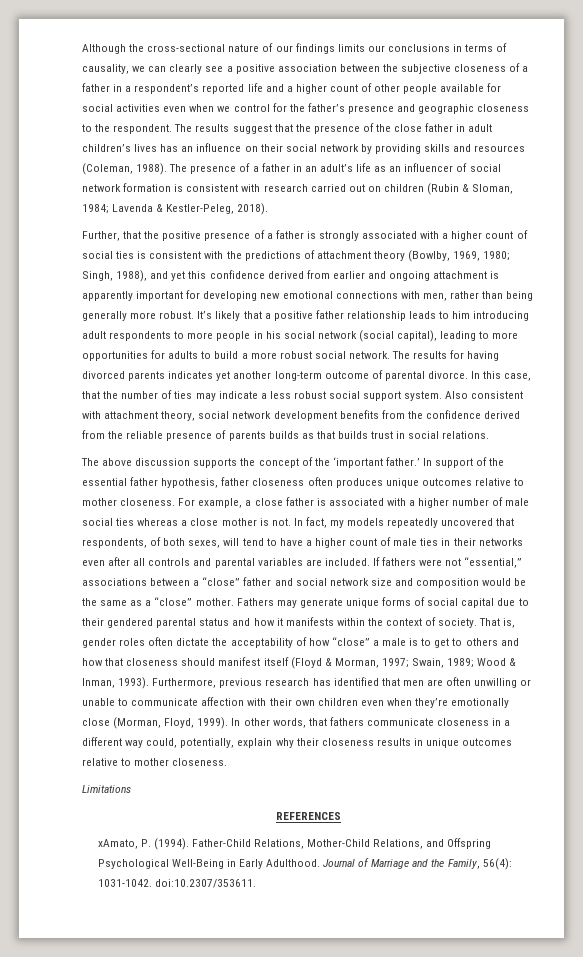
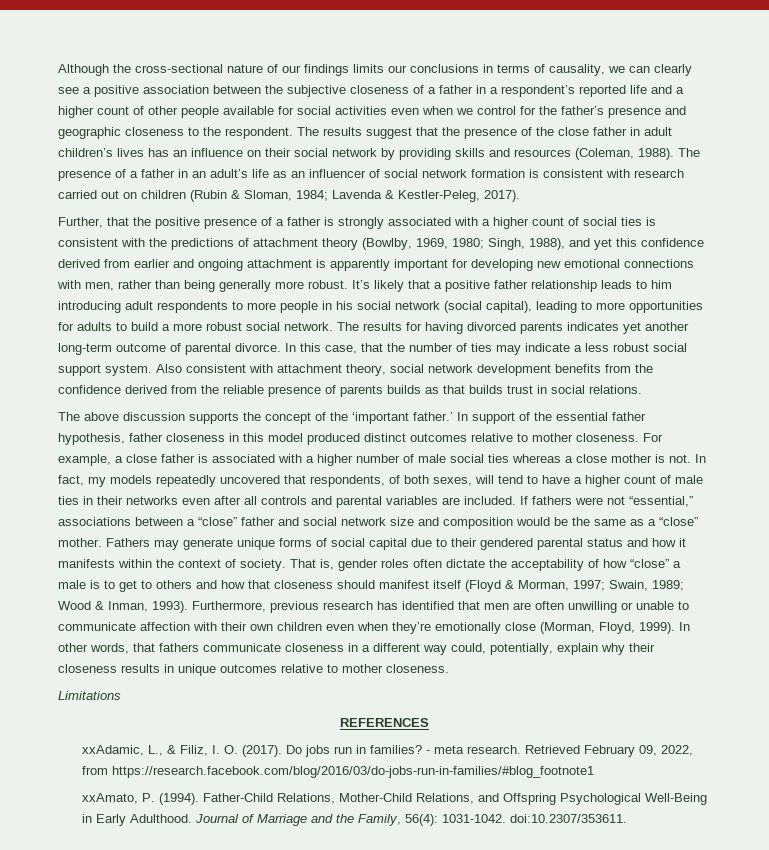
- The presence of a father in an adult’s life as an influencer of social network formation is consistent with research carried out on children (Rubin & Sloman, 1984; Lavenda & Kestler-Peleg, 2018).
+ The presence of a father in an adult’s life as an influencer of social network formation is consistent with research carried out on children (Rubin & Sloman, 1984; Lavenda & Kestler-Peleg, 2017).
- In support of the essential father hypothesis, father closeness often produces unique outcomes relative to mother closeness.
+ In support of the essential father hypothesis, father closeness in this model produced distinct outcomes relative to mother closeness.
- xAmato, P. (1994).
+ xxAdamic, L., & Filiz, I. O. (2017). Do jobs run in families? - meta research. Retrieved February 09, 2022, from https://research.facebook.com/blog/2016/03/do-jobs-run-in-families/#blog_footnote1
+ xxAmato, P. (1994).

